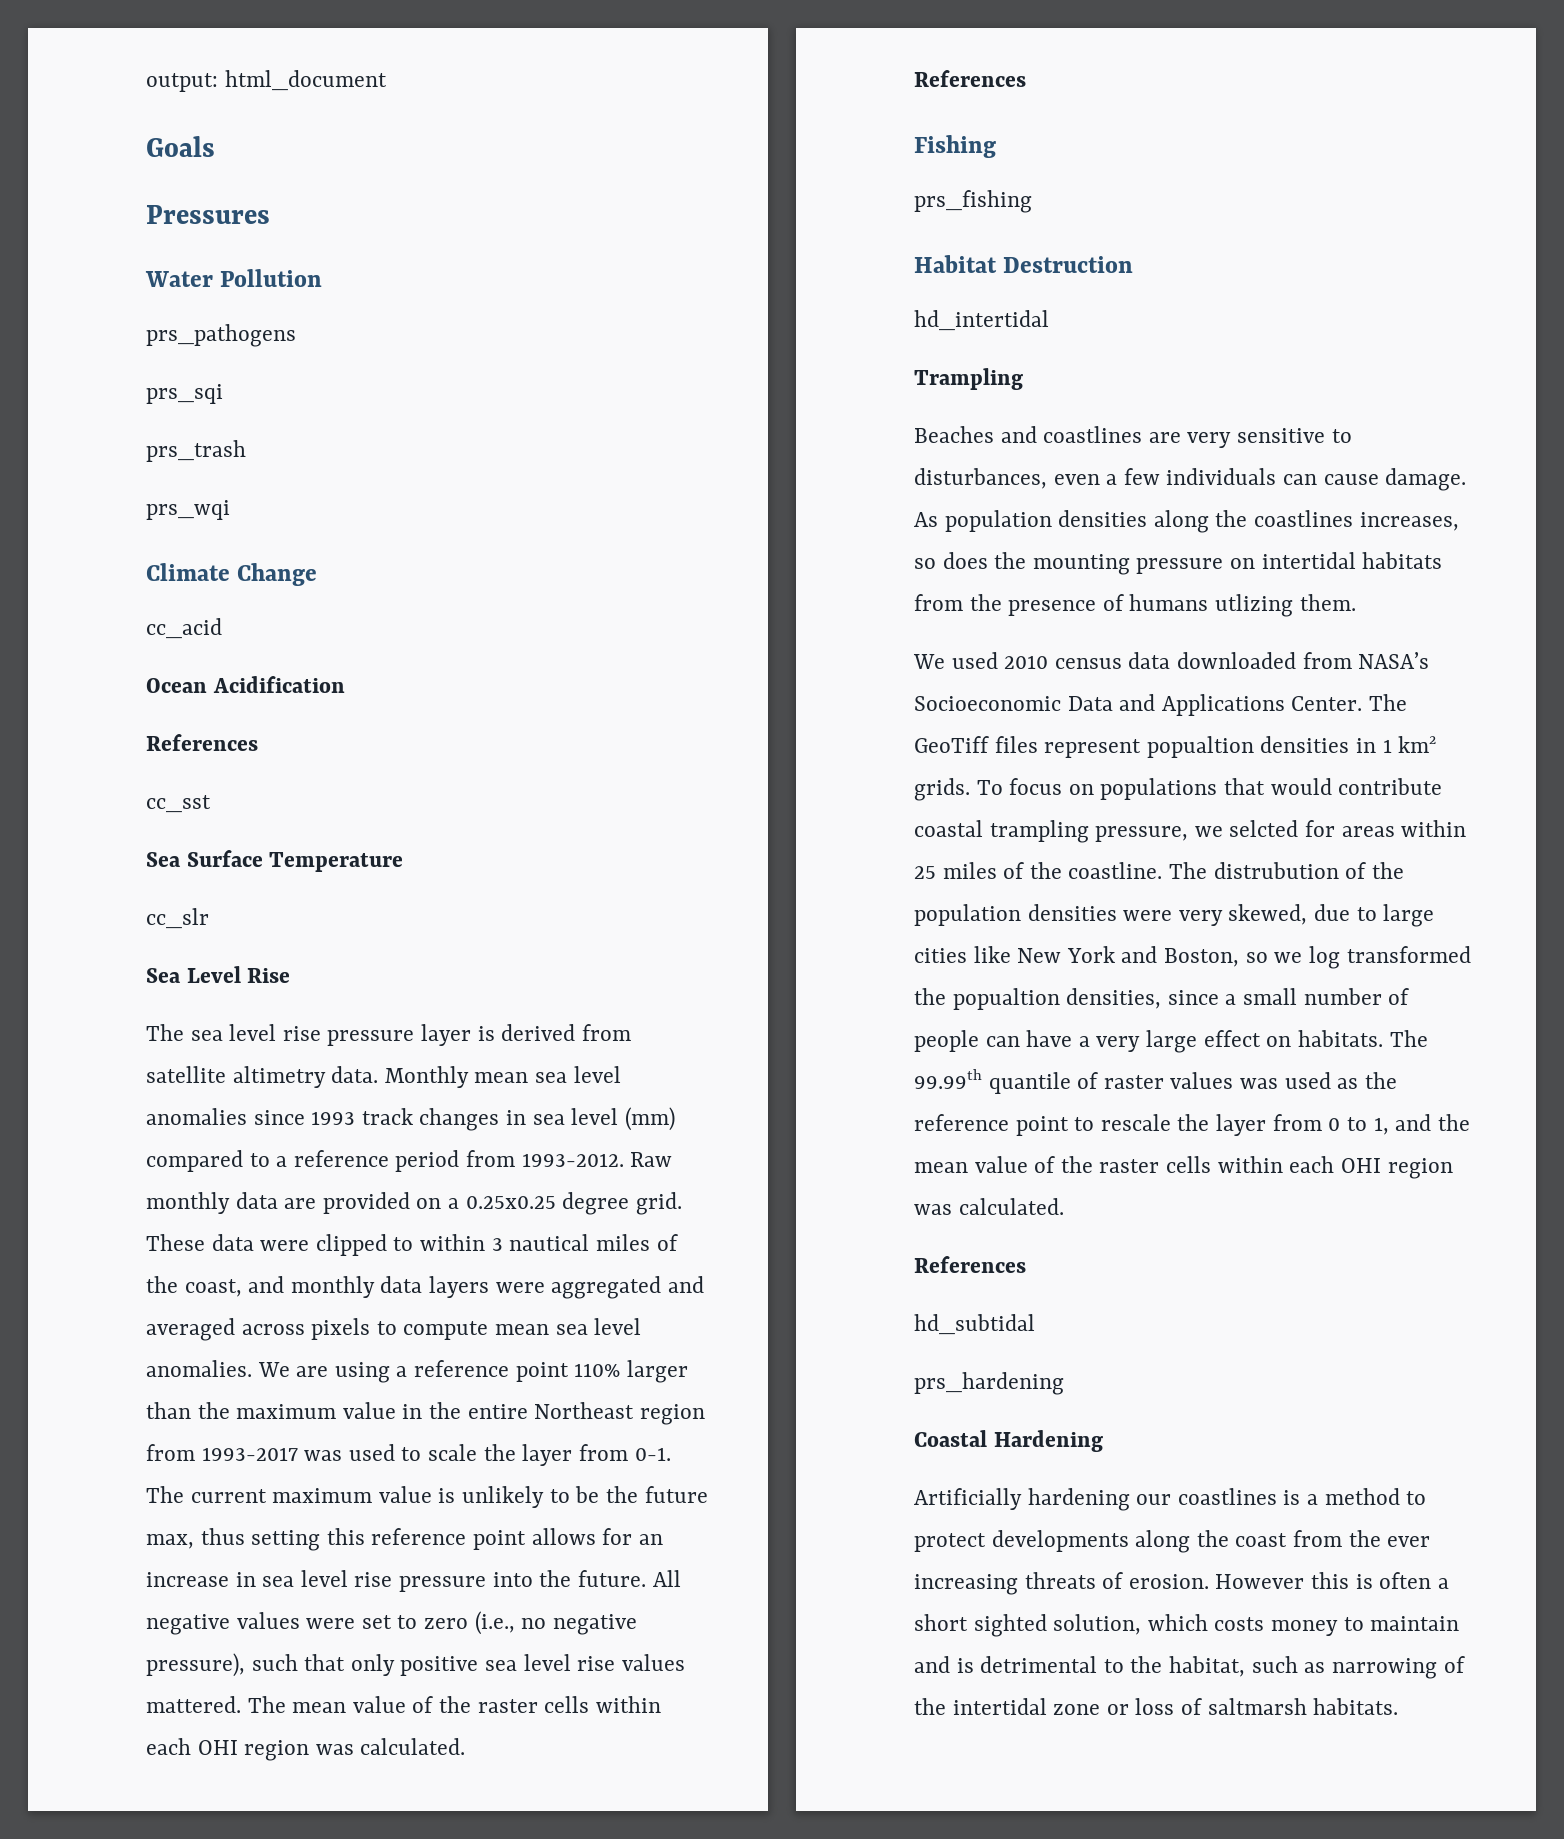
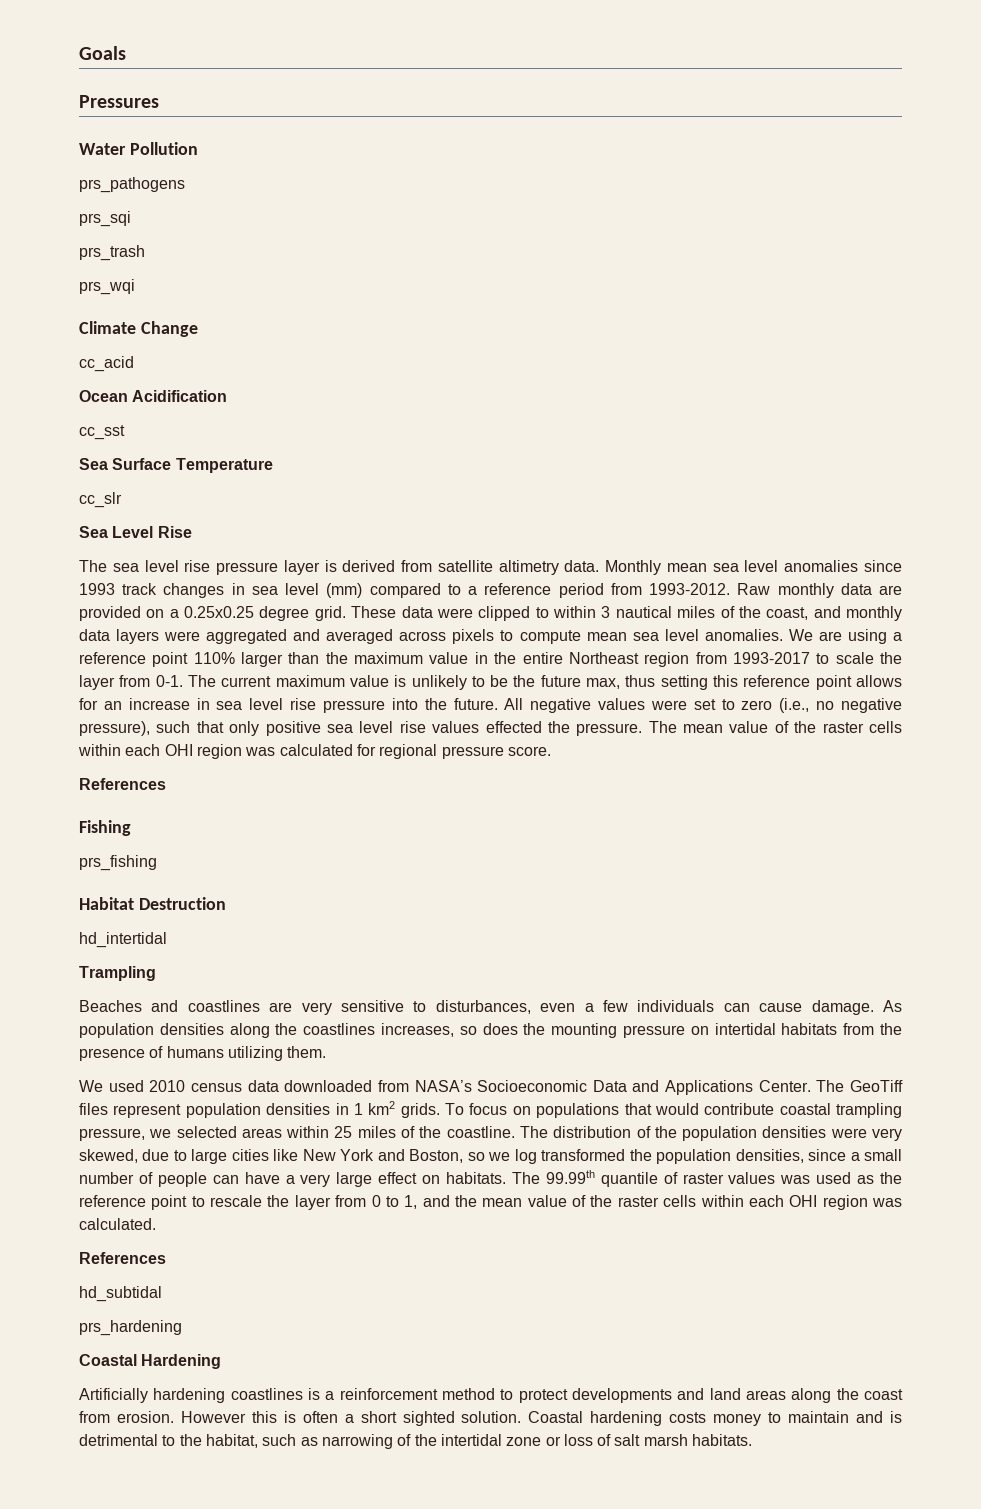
- output: html_document
  Ocean Acidification
- References
- We are using a reference point 110% larger than the maximum value in the entire Northeast region from 1993-2017 was used to scale the layer from 0-1.
+ We are using a reference point 110% larger than the maximum value in the entire Northeast region from 1993-2017 to scale the layer from 0-1.
- All negative values were set to zero (i.e., no negative pressure), such that only positive sea level rise values mattered.
+ All negative values were set to zero (i.e., no negative pressure), such that only positive sea level rise values effected the pressure.
- The mean value of the raster cells within each OHI region was calculated.
+ The mean value of the raster cells within each OHI region was calculated for regional pressure score.
- As population densities along the coastlines increases, so does the mounting pressure on intertidal habitats from the presence of humans utlizing them.
+ As population densities along the coastlines increases, so does the mounting pressure on intertidal habitats from the presence of humans utilizing them.
- The GeoTiff files represent popualtion densities in 1 km2 grids.
+ The GeoTiff files represent population densities in 1 km2 grids.
- To focus on populations that would contribute coastal trampling pressure, we selcted for areas within 25 miles of the coastline.
+ To focus on populations that would contribute coastal trampling pressure, we selected areas within 25 miles of the coastline.
- The distrubution of the population densities were very skewed, due to large cities like New York and Boston, so we log transformed the popualtion densities, since a small number of people can have a very large effect on habitats.
+ The distribution of the population densities were very skewed, due to large cities like New York and Boston, so we log transformed the population densities, since a small number of people can have a very large effect on habitats.
- Artificially hardening our coastlines is a method to protect developments along the coast from the ever increasing threats of erosion.
+ Artificially hardening coastlines is a reinforcement method to protect developments and land areas along the coast from erosion.
- However this is often a short sighted solution, which costs money to maintain and is detrimental to the habitat, such as narrowing of the intertidal zone or loss of saltmarsh habitats.
+ However this is often a short sighted solution. Coastal hardening costs money to maintain and is detrimental to the habitat, such as narrowing of the intertidal zone or loss of salt marsh habitats.

